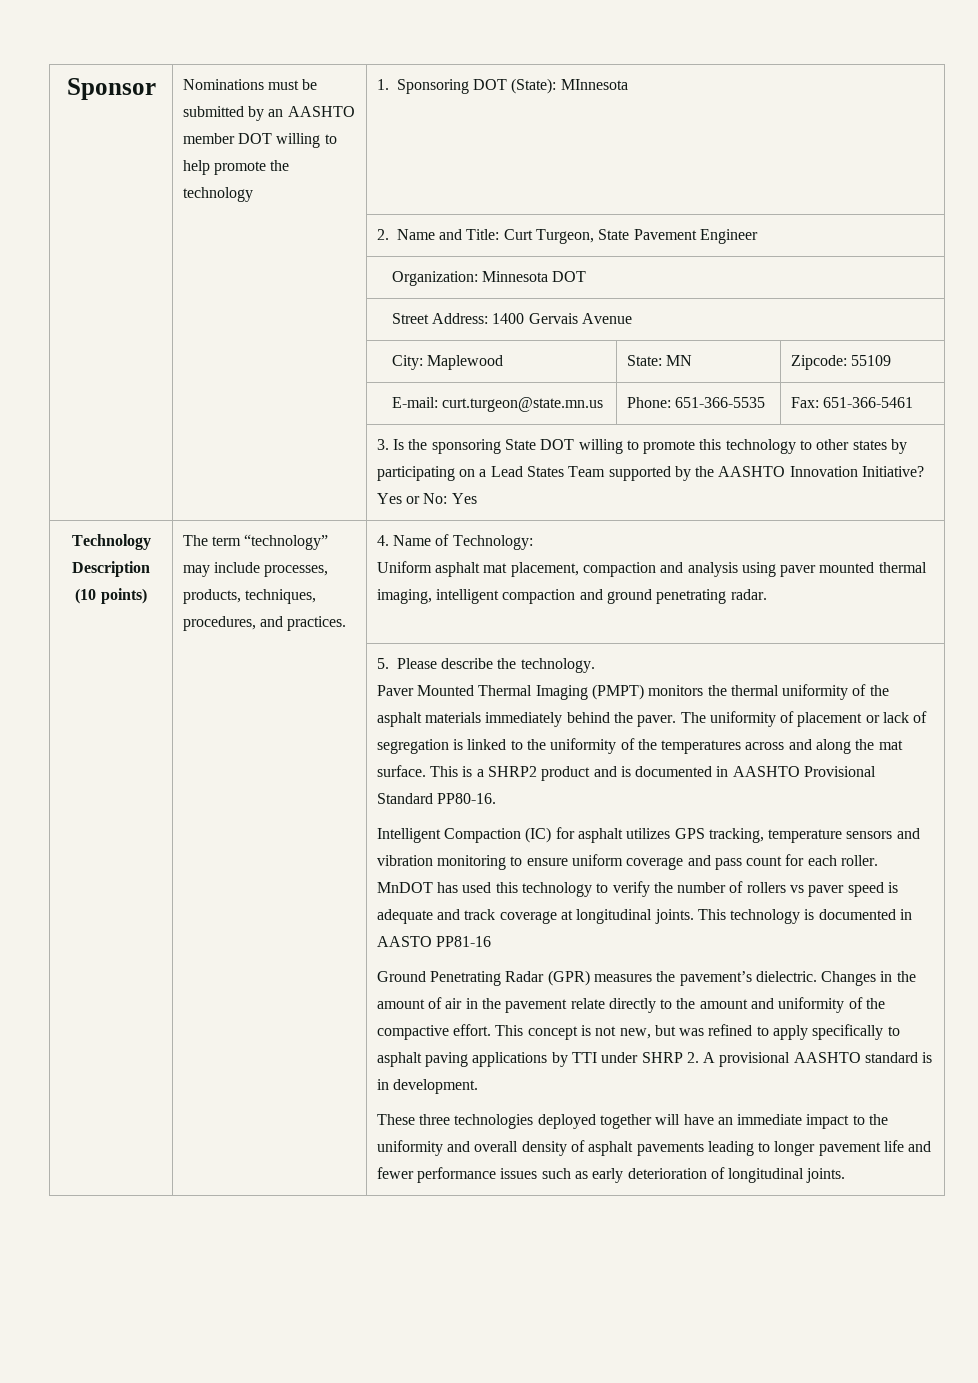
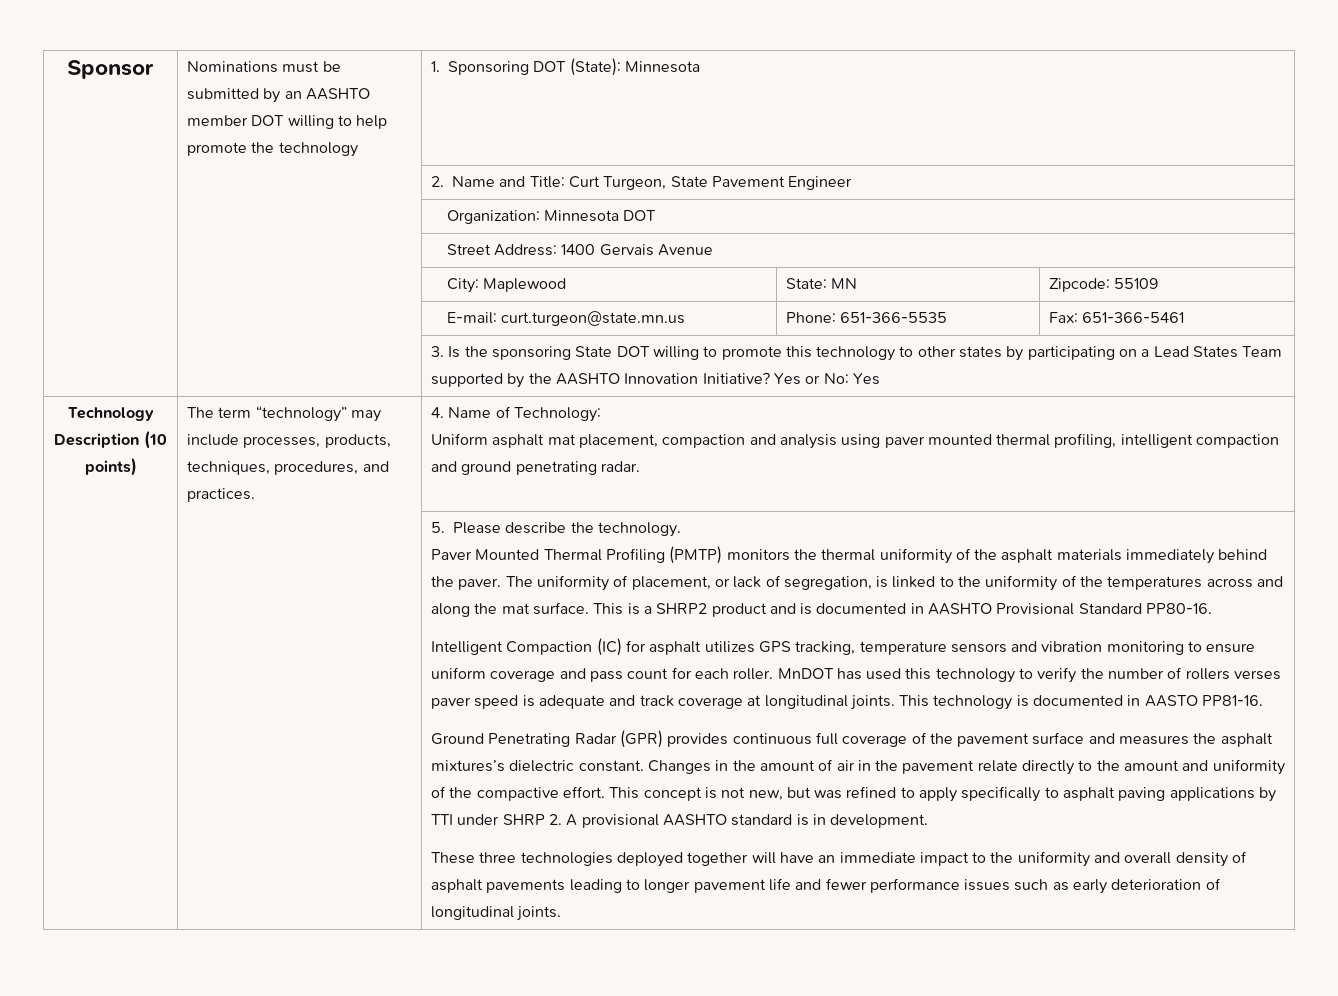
- Sponsor | Nominations must be submitted by an AASHTO member DOT willing to help promote the technology | 1. Sponsoring DOT (State): MInnesota
+ Sponsor | Nominations must be submitted by an AASHTO member DOT willing to help promote the technology | 1. Sponsoring DOT (State): Minnesota
  Technology Description (10 points) | The term “technology” may include processes, products, techniques, procedures, and practices. | 4. Name of Technology:
- Uniform asphalt mat placement, compaction and analysis using paver mounted thermal imaging, intelligent compaction and ground penetrating radar.
+ Uniform asphalt mat placement, compaction and analysis using paver mounted thermal profiling, intelligent compaction and ground penetrating radar.
- Paver Mounted Thermal Imaging (PMPT) monitors the thermal uniformity of the asphalt materials immediately behind the paver.
+ Paver Mounted Thermal Profiling (PMTP) monitors the thermal uniformity of the asphalt materials immediately behind the paver.
- The uniformity of placement or lack of segregation is linked to the uniformity of the temperatures across and along the mat surface.
+ The uniformity of placement, or lack of segregation, is linked to the uniformity of the temperatures across and along the mat surface.
- MnDOT has used this technology to verify the number of rollers vs paver speed is adequate and track coverage at longitudinal joints.
+ MnDOT has used this technology to verify the number of rollers verses paver speed is adequate and track coverage at longitudinal joints.
- This technology is documented in AASTO PP81-16
+ This technology is documented in AASTO PP81-16.
- Ground Penetrating Radar (GPR) measures the pavement’s dielectric.
+ Ground Penetrating Radar (GPR) provides continuous full coverage of the pavement surface and measures the asphalt mixtures’s dielectric constant.

